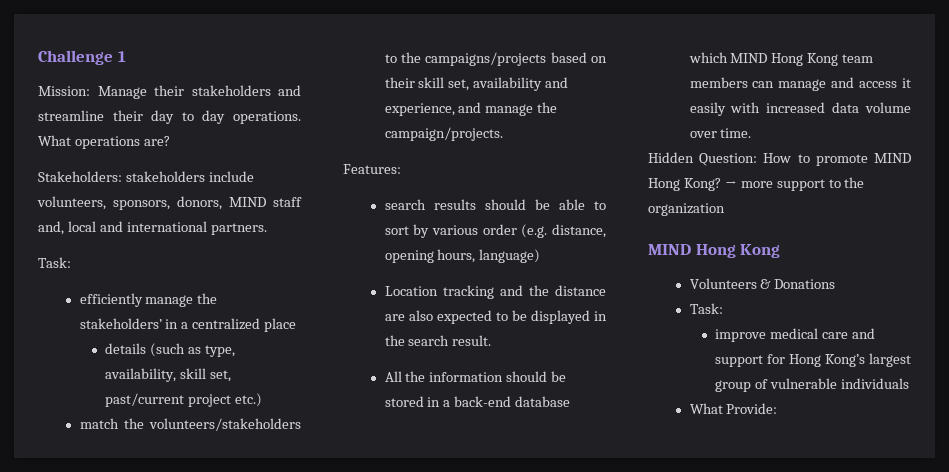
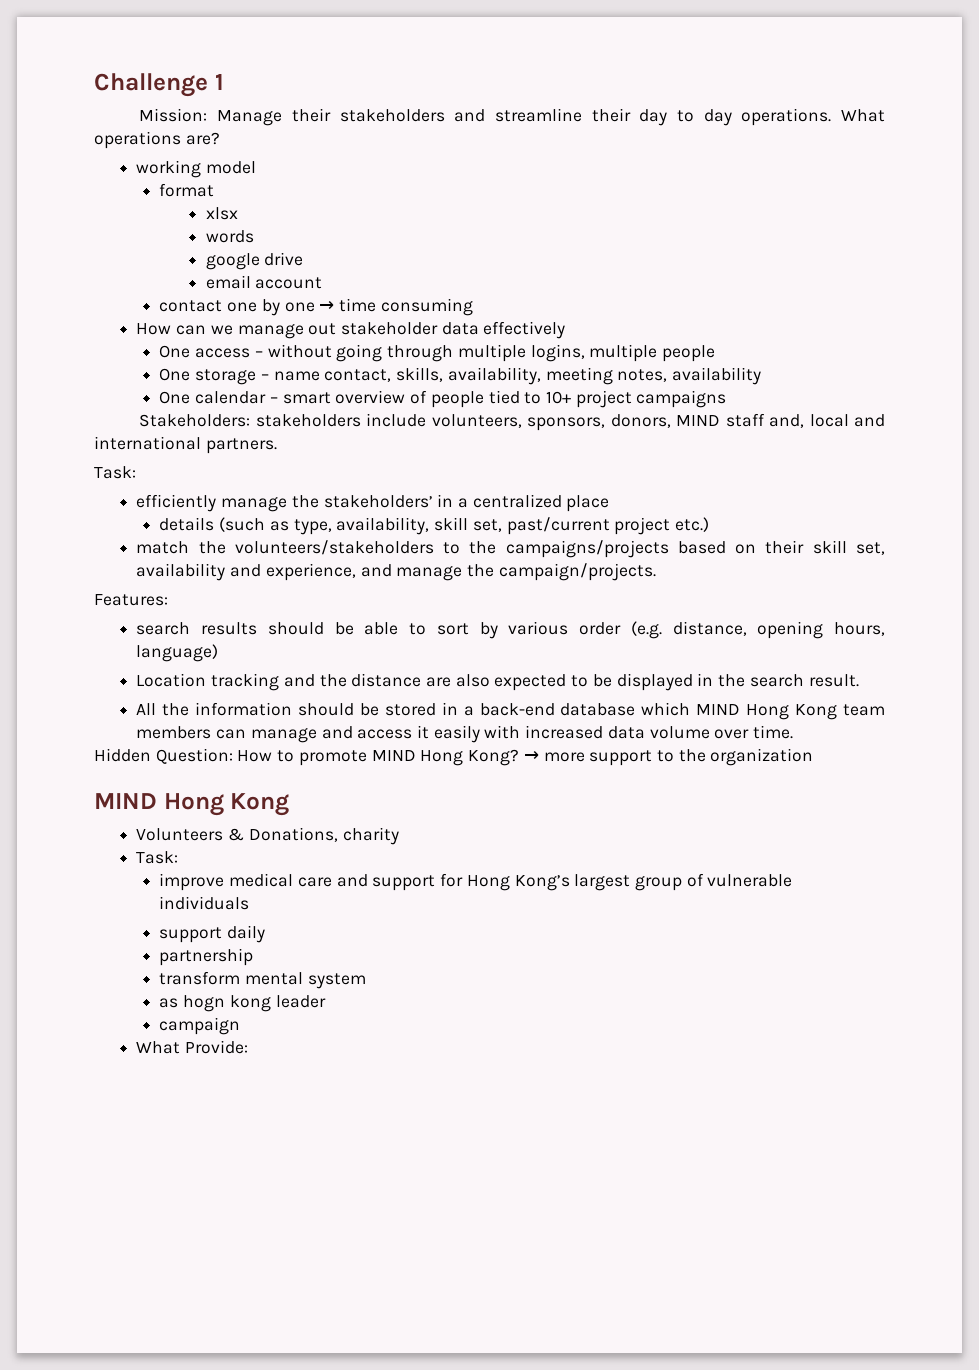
+ working model
+ format
+ xlsx
+ words
+ google drive
+ email account
+ contact one by one → time consuming
+ How can we manage out stakeholder data effectively
+ One access – without going through multiple logins, multiple people
+ One storage – name contact, skills, availability, meeting notes, availability
+ One calendar – smart overview of people tied to 10+ project campaigns
- Volunteers & Donations
+ Volunteers & Donations, charity
+ support daily
+ partnership
+ transform mental system
+ as hogn kong leader
+ campaign

